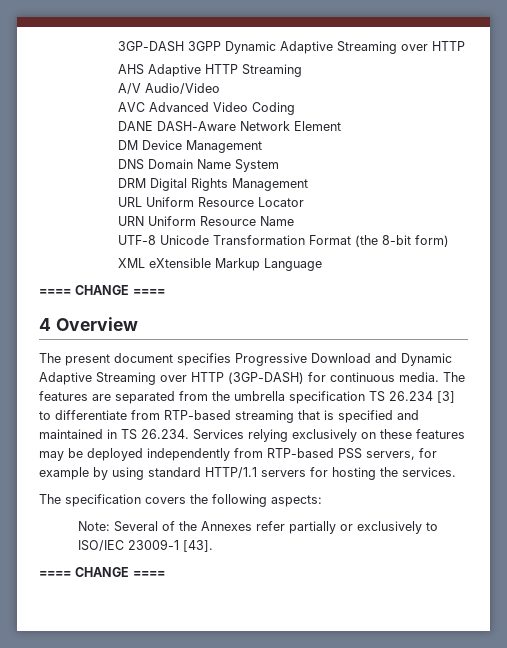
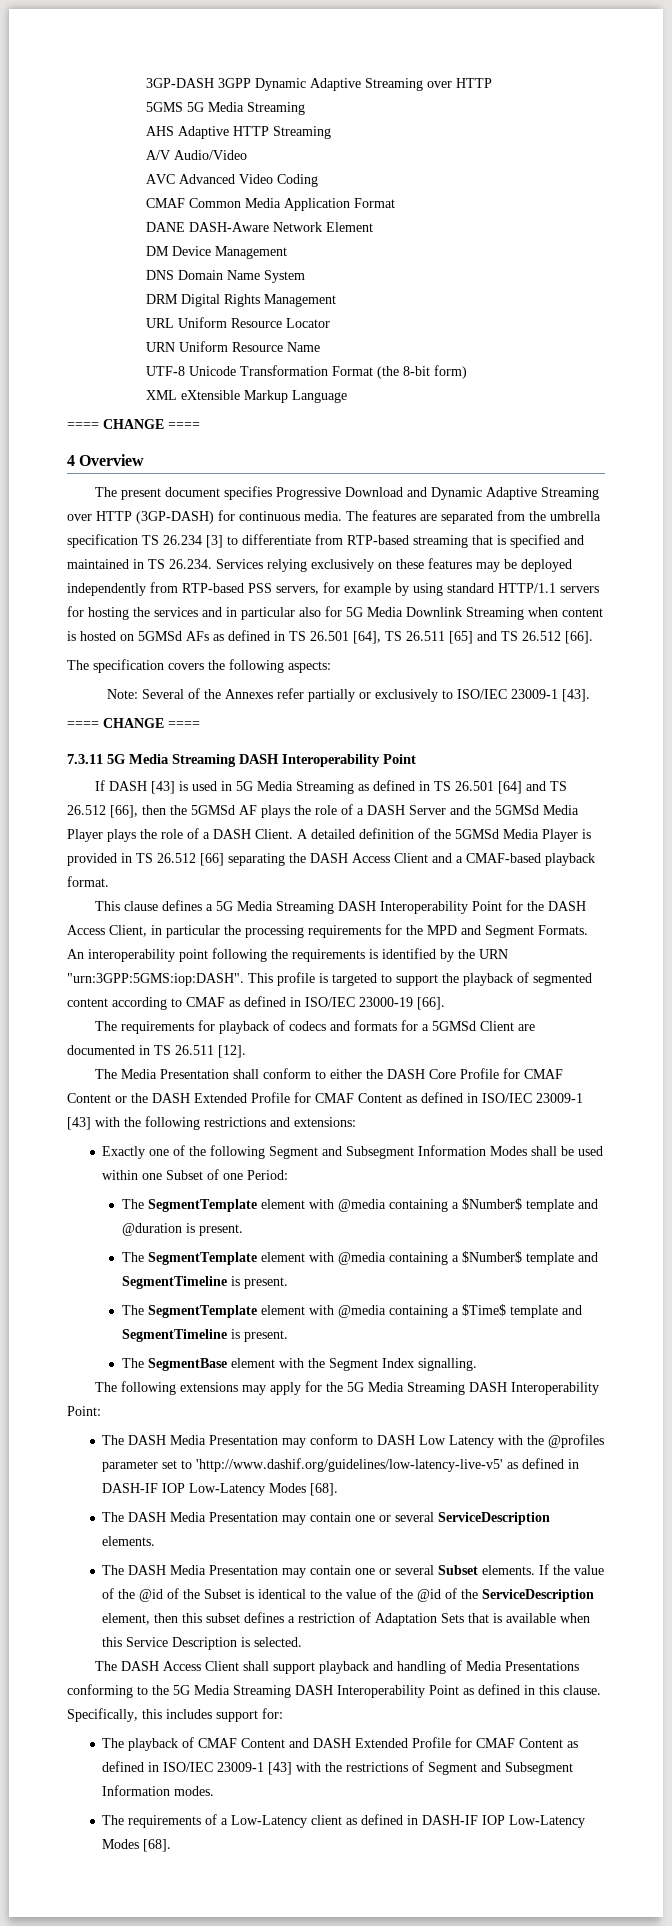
+ 5GMS 5G Media Streaming
+ CMAF Common Media Application Format
- The features are separated from the umbrella specification TS 26.234 [3] to differentiate from RTP-based streaming that is specified and maintained in TS 26.234. Services relying exclusively on these features may be deployed independently from RTP-based PSS servers, for example by using standard HTTP/1.1 servers for hosting the services.
+ The features are separated from the umbrella specification TS 26.234 [3] to differentiate from RTP-based streaming that is specified and maintained in TS 26.234. Services relying exclusively on these features may be deployed independently from RTP-based PSS servers, for example by using standard HTTP/1.1 servers for hosting the services and in particular also for 5G Media Downlink Streaming when content is hosted on 5GMSd AFs as defined in TS 26.501 [64], TS 26.511 [65] and TS 26.512 [66].
+ 7.3.11 5G Media Streaming DASH Interoperability Point
+ If DASH [43] is used in 5G Media Streaming as defined in TS 26.501 [64] and TS 26.512 [66], then the 5GMSd AF plays the role of a DASH Server and the 5GMSd Media Player plays the role of a DASH Client. A detailed definition of the 5GMSd Media Player is provided in TS 26.512 [66] separating the DASH Access Client and a CMAF-based playback format.
+ This clause defines a 5G Media Streaming DASH Interoperability Point for the DASH Access Client, in particular the processing requirements for the MPD and Segment Formats. An interoperability point following the requirements is identified by the URN "urn:3GPP:5GMS:iop:DASH". This profile is targeted to support the playback of segmented content according to CMAF as defined in ISO/IEC 23000-19 [66].
+ The requirements for playback of codecs and formats for a 5GMSd Client are documented in TS 26.511 [12].
+ The Media Presentation shall conform to either the DASH Core Profile for CMAF Content or the DASH Extended Profile for CMAF Content as defined in ISO/IEC 23009-1 [43] with the following restrictions and extensions:
+ Exactly one of the following Segment and Subsegment Information Modes shall be used within one Subset of one Period:
+ The SegmentTemplate element with @media containing a $Number$ template and @duration is present.
+ The SegmentTemplate element with @media containing a $Number$ template and SegmentTimeline is present.
+ The SegmentTemplate element with @media containing a $Time$ template and SegmentTimeline is present.
+ The SegmentBase element with the Segment Index signalling.
+ The following extensions may apply for the 5G Media Streaming DASH Interoperability Point:
+ The DASH Media Presentation may conform to DASH Low Latency with the @profiles parameter set to 'http://www.dashif.org/guidelines/low-latency-live-v5' as defined in DASH-IF IOP Low-Latency Modes [68].
+ The DASH Media Presentation may contain one or several ServiceDescription elements.
+ The DASH Media Presentation may contain one or several Subset elements. If the value of the @id of the Subset is identical to the value of the @id of the ServiceDescription element, then this subset defines a restriction of Adaptation Sets that is available when this Service Description is selected.
+ The DASH Access Client shall support playback and handling of Media Presentations conforming to the 5G Media Streaming DASH Interoperability Point as defined in this clause. Specifically, this includes support for:
+ The playback of CMAF Content and DASH Extended Profile for CMAF Content as defined in ISO/IEC 23009-1 [43] with the restrictions of Segment and Subsegment Information modes.
+ The requirements of a Low-Latency client as defined in DASH-IF IOP Low-Latency Modes [68].

